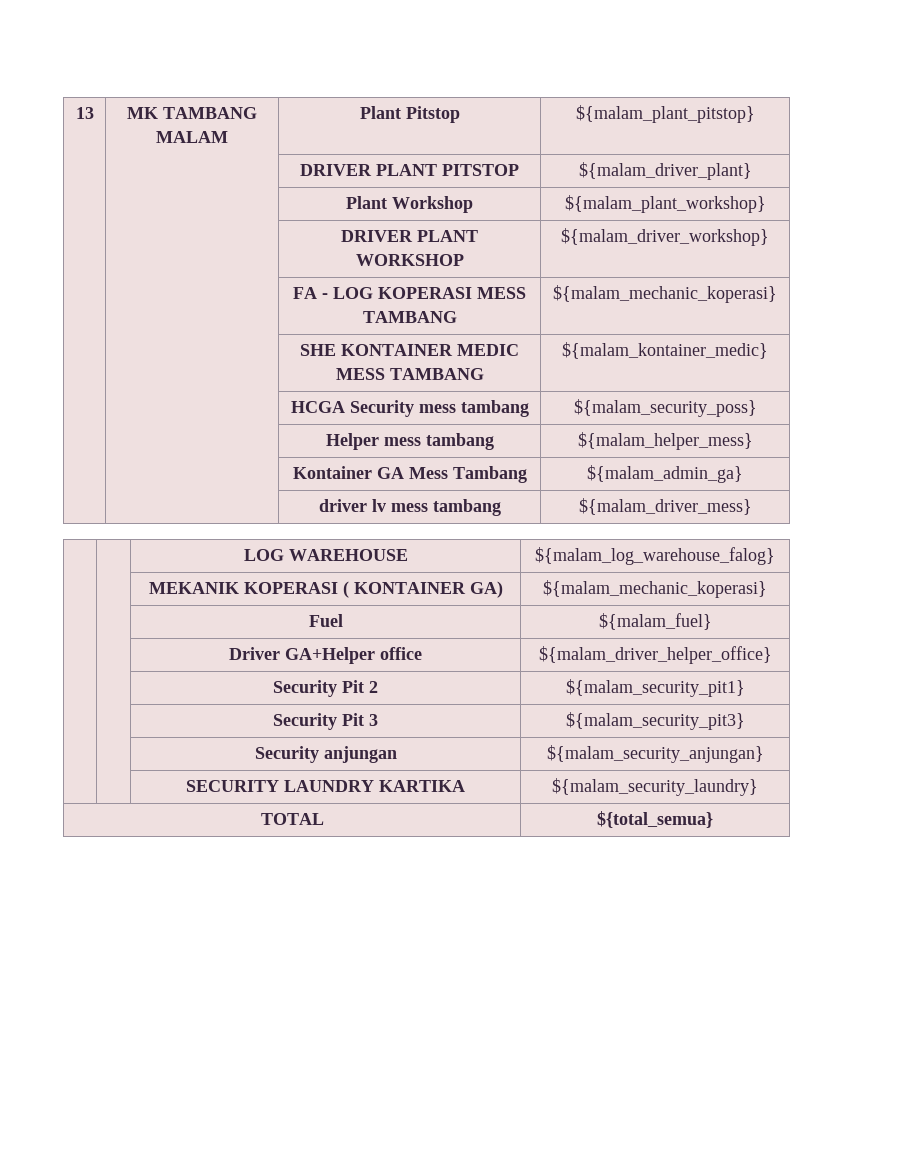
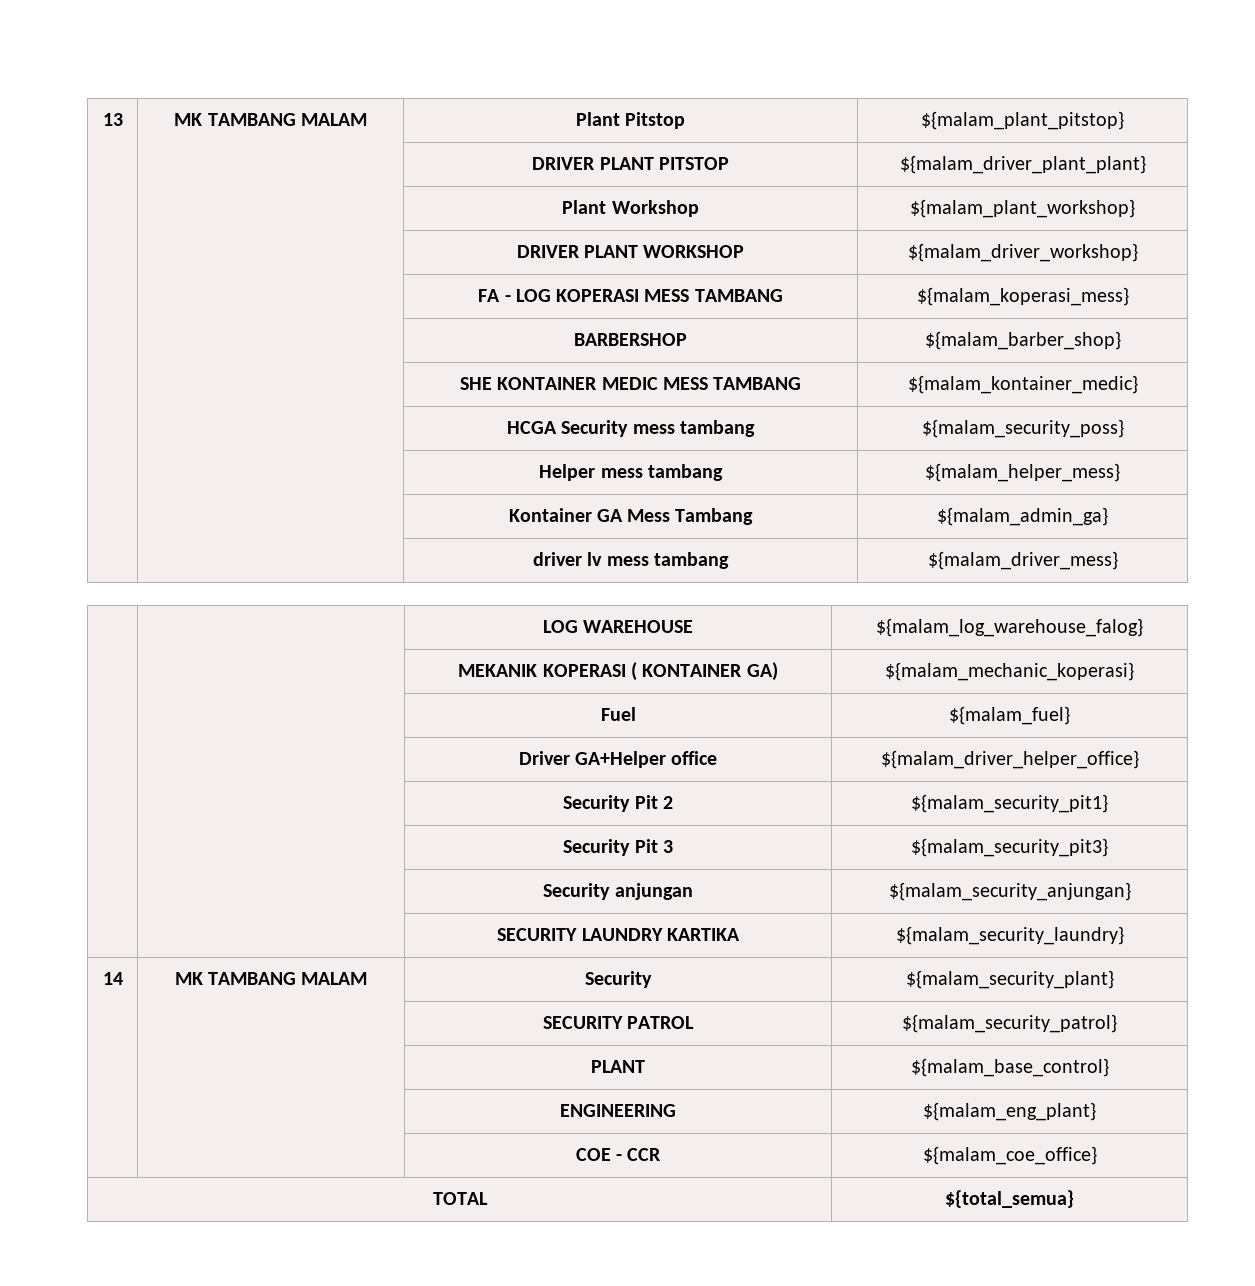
- | | DRIVER PLANT PITSTOP | ${malam_driver_plant}
+ | | DRIVER PLANT PITSTOP | ${malam_driver_plant_plant}
- | | FA - LOG KOPERASI MESS TAMBANG | ${malam_mechanic_koperasi}
+ | | FA - LOG KOPERASI MESS TAMBANG | ${malam_koperasi_mess}
+ | | BARBERSHOP | ${malam_barber_shop}
+ 14 | MK TAMBANG MALAM | Security | ${malam_security_plant}
+ | | SECURITY PATROL | ${malam_security_patrol}
+ | | PLANT | ${malam_base_control}
+ | | ENGINEERING | ${malam_eng_plant}
+ | | COE - CCR | ${malam_coe_office}

